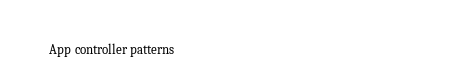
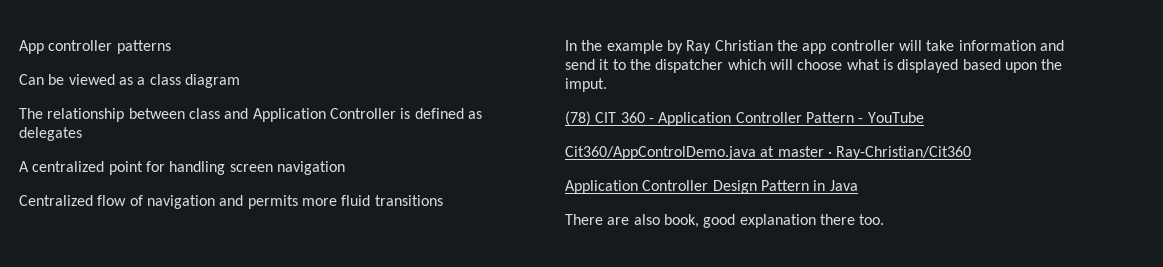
+ Can be viewed as a class diagram
+ The relationship between class and Application Controller is defined as delegates
+ A centralized point for handling screen navigation
+ Centralized flow of navigation and permits more fluid transitions
+ In the example by Ray Christian the app controller will take information and send it to the dispatcher which will choose what is displayed based upon the imput.
+ (78) CIT 360 - Application Controller Pattern - YouTube
+ Cit360/AppControlDemo.java at master · Ray-Christian/Cit360
+ Application Controller Design Pattern in Java
+ There are also book, good explanation there too.

